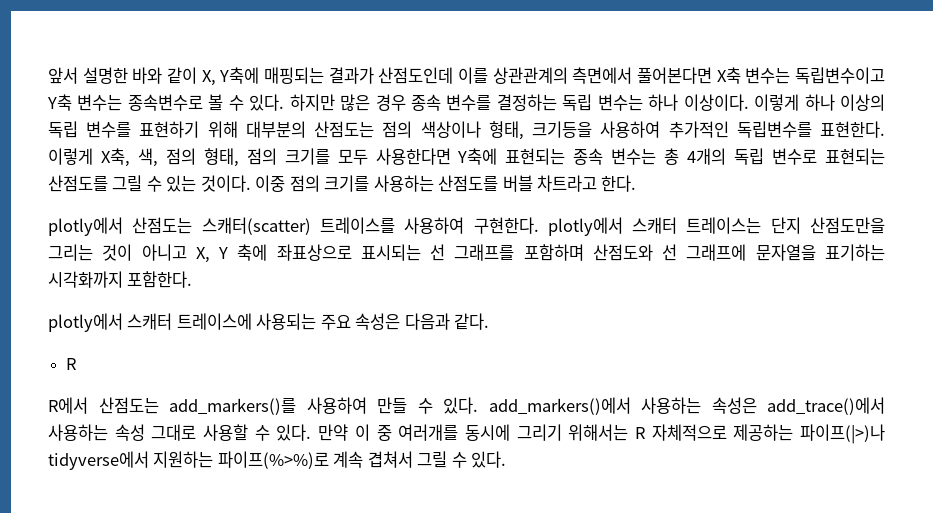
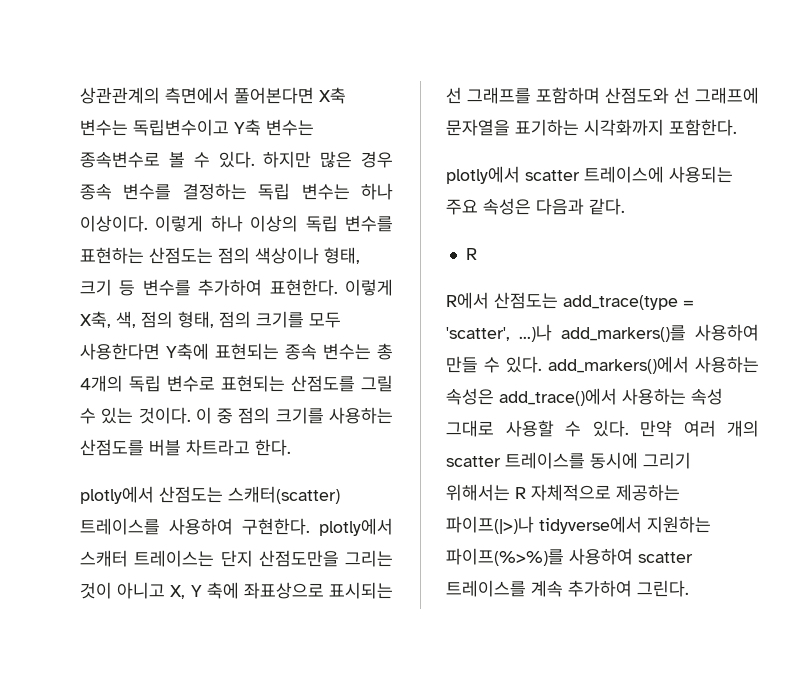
- 앞서 설명한 바와 같이 X, Y축에 매핑되는 결과가 산점도인데 이를 상관관계의 측면에서 풀어본다면 X축 변수는 독립변수이고 Y축 변수는 종속변수로 볼 수 있다.
+ 상관관계의 측면에서 풀어본다면 X축 변수는 독립변수이고 Y축 변수는 종속변수로 볼 수 있다.
- 이렇게 하나 이상의 독립 변수를 표현하기 위해 대부분의 산점도는 점의 색상이나 형태, 크기등을 사용하여 추가적인 독립변수를 표현한다.
+ 이렇게 하나 이상의 독립 변수를 표현하는 산점도는 점의 색상이나 형태, 크기 등 변수를 추가하여 표현한다.
- 이중 점의 크기를 사용하는 산점도를 버블 차트라고 한다.
+ 이 중 점의 크기를 사용하는 산점도를 버블 차트라고 한다.
- plotly에서 스캐터 트레이스에 사용되는 주요 속성은 다음과 같다.
+ plotly에서 scatter 트레이스에 사용되는 주요 속성은 다음과 같다.
- R에서 산점도는 add_markers()를 사용하여 만들 수 있다. add_markers()에서 사용하는 속성은 add_trace()에서 사용하는 속성 그대로 사용할 수 있다.
+ R에서 산점도는 add_trace(type = 'scatter', ...)나 add_markers()를 사용하여 만들 수 있다. add_markers()에서 사용하는 속성은 add_trace()에서 사용하는 속성 그대로 사용할 수 있다.
- 만약 이 중 여러개를 동시에 그리기 위해서는 R 자체적으로 제공하는 파이프(|>)나 tidyverse에서 지원하는 파이프(%>%)로 계속 겹쳐서 그릴 수 있다.
+ 만약 여러 개의 scatter 트레이스를 동시에 그리기 위해서는 R 자체적으로 제공하는 파이프(|>)나 tidyverse에서 지원하는 파이프(%>%)를 사용하여 scatter 트레이스를 계속 추가하여 그린다.

